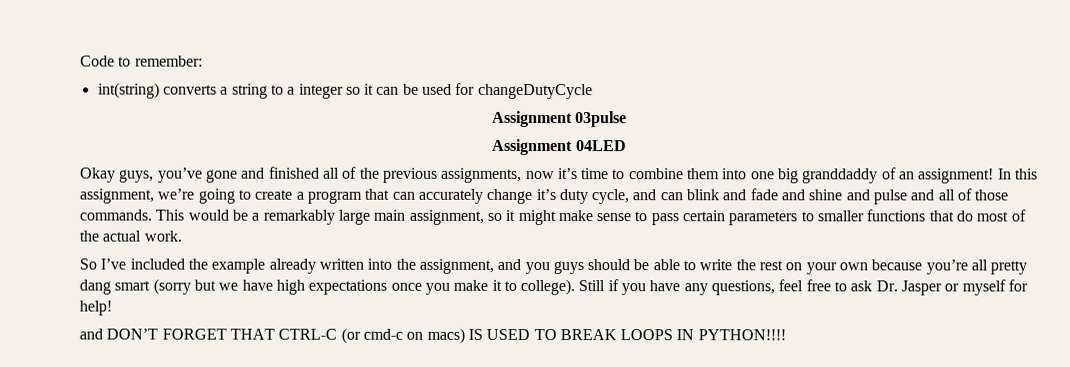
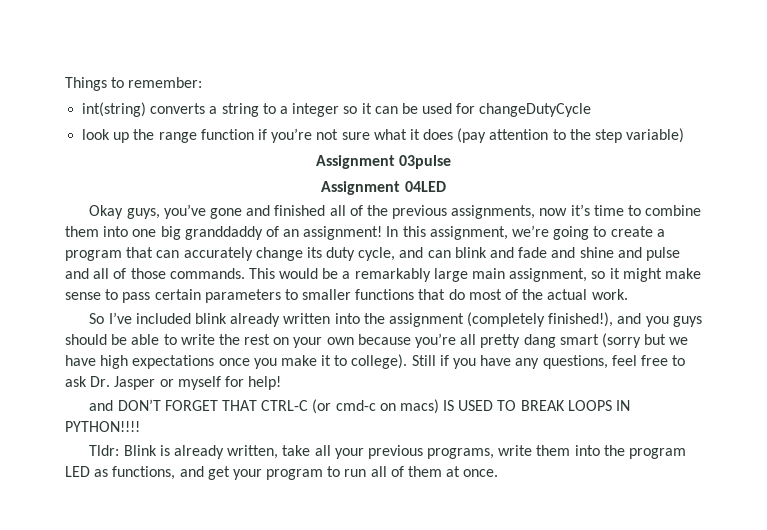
- Code to remember:
+ Things to remember:
+ look up the range function if you’re not sure what it does (pay attention to the step variable)
- In this assignment, we’re going to create a program that can accurately change it’s duty cycle, and can blink and fade and shine and pulse and all of those commands.
+ In this assignment, we’re going to create a program that can accurately change its duty cycle, and can blink and fade and shine and pulse and all of those commands.
- So I’ve included the example already written into the assignment, and you guys should be able to write the rest on your own because you’re all pretty dang smart (sorry but we have high expectations once you make it to college).
+ So I’ve included blink already written into the assignment (completely finished!), and you guys should be able to write the rest on your own because you’re all pretty dang smart (sorry but we have high expectations once you make it to college).
+ Tldr: Blink is already written, take all your previous programs, write them into the program LED as functions, and get your program to run all of them at once.

